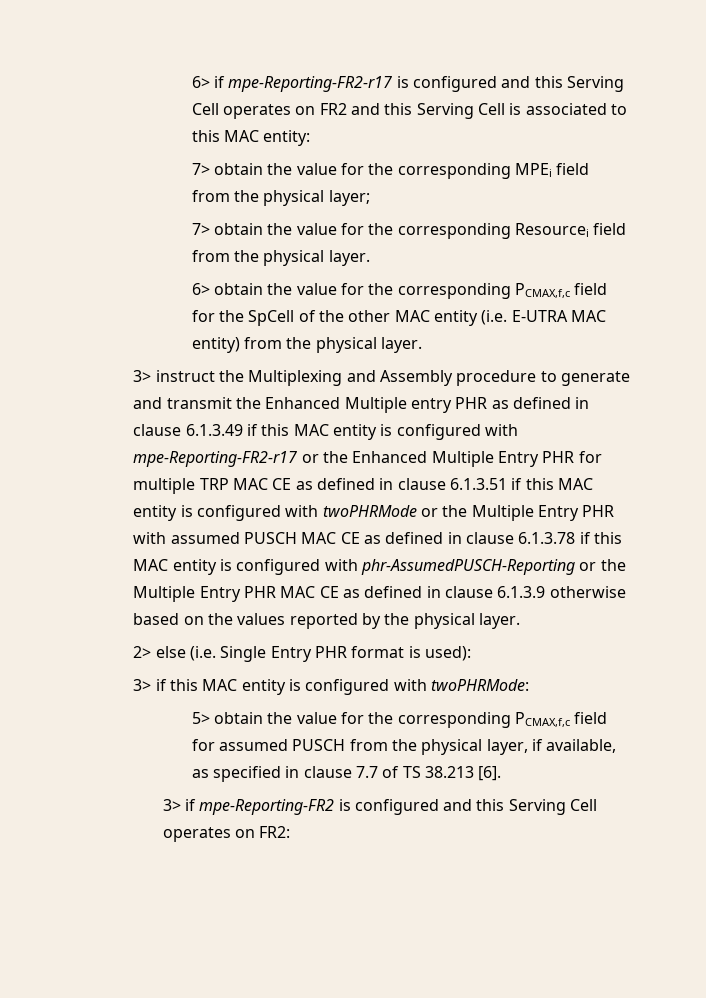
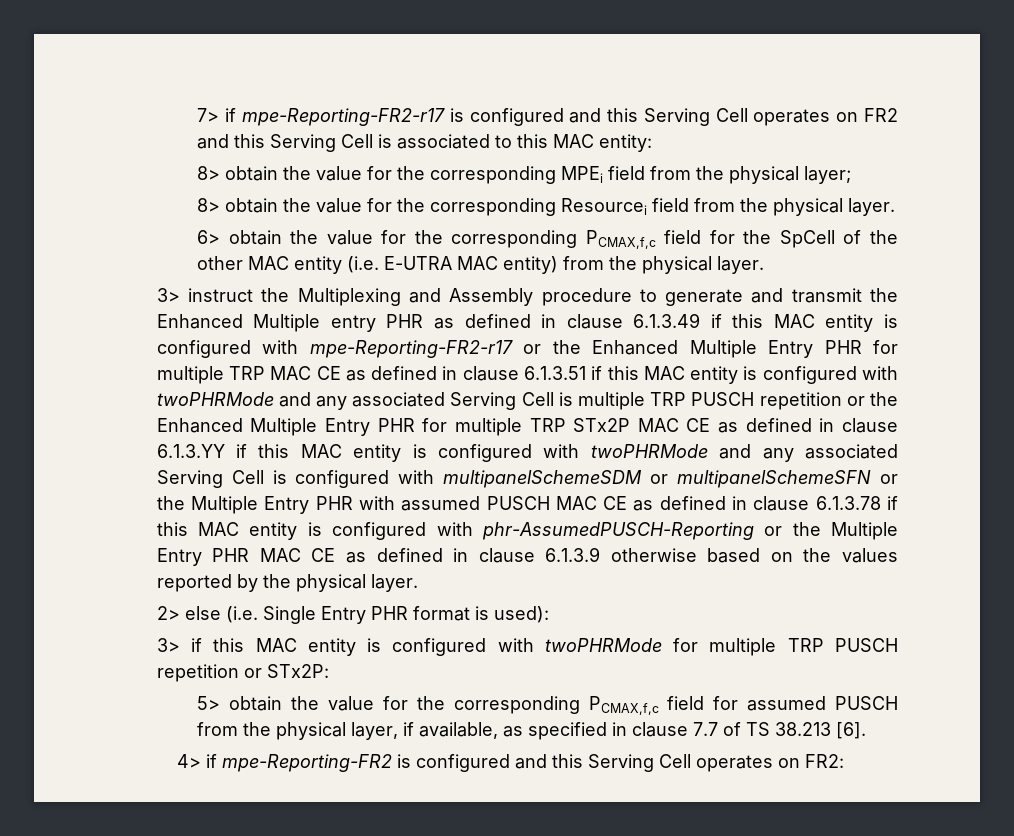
- 6> if mpe-Reporting-FR2-r17 is configured and this Serving Cell operates on FR2 and this Serving Cell is associated to this MAC entity:
+ 7> if mpe-Reporting-FR2-r17 is configured and this Serving Cell operates on FR2 and this Serving Cell is associated to this MAC entity:
- 7> obtain the value for the corresponding MPEi field from the physical layer;
+ 8> obtain the value for the corresponding MPEi field from the physical layer;
- 7> obtain the value for the corresponding Resourcei field from the physical layer.
+ 8> obtain the value for the corresponding Resourcei field from the physical layer.
- 3> instruct the Multiplexing and Assembly procedure to generate and transmit the Enhanced Multiple entry PHR as defined in clause 6.1.3.49 if this MAC entity is configured with mpe-Reporting-FR2-r17 or the Enhanced Multiple Entry PHR for multiple TRP MAC CE as defined in clause 6.1.3.51 if this MAC entity is configured with twoPHRMode or the Multiple Entry PHR with assumed PUSCH MAC CE as defined in clause 6.1.3.78 if this MAC entity is configured with phr-AssumedPUSCH-Reporting or the Multiple Entry PHR MAC CE as defined in clause 6.1.3.9 otherwise based on the values reported by the physical layer.
+ 3> instruct the Multiplexing and Assembly procedure to generate and transmit the Enhanced Multiple entry PHR as defined in clause 6.1.3.49 if this MAC entity is configured with mpe-Reporting-FR2-r17 or the Enhanced Multiple Entry PHR for multiple TRP MAC CE as defined in clause 6.1.3.51 if this MAC entity is configured with twoPHRMode and any associated Serving Cell is multiple TRP PUSCH repetition or the Enhanced Multiple Entry PHR for multiple TRP STx2P MAC CE as defined in clause 6.1.3.YY if this MAC entity is configured with twoPHRMode and any associated Serving Cell is configured with multipanelSchemeSDM or multipanelSchemeSFN or the Multiple Entry PHR with assumed PUSCH MAC CE as defined in clause 6.1.3.78 if this MAC entity is configured with phr-AssumedPUSCH-Reporting or the Multiple Entry PHR MAC CE as defined in clause 6.1.3.9 otherwise based on the values reported by the physical layer.
- 3> if this MAC entity is configured with twoPHRMode:
+ 3> if this MAC entity is configured with twoPHRMode for multiple TRP PUSCH repetition or STx2P:
- 3> if mpe-Reporting-FR2 is configured and this Serving Cell operates on FR2:
+ 4> if mpe-Reporting-FR2 is configured and this Serving Cell operates on FR2:

